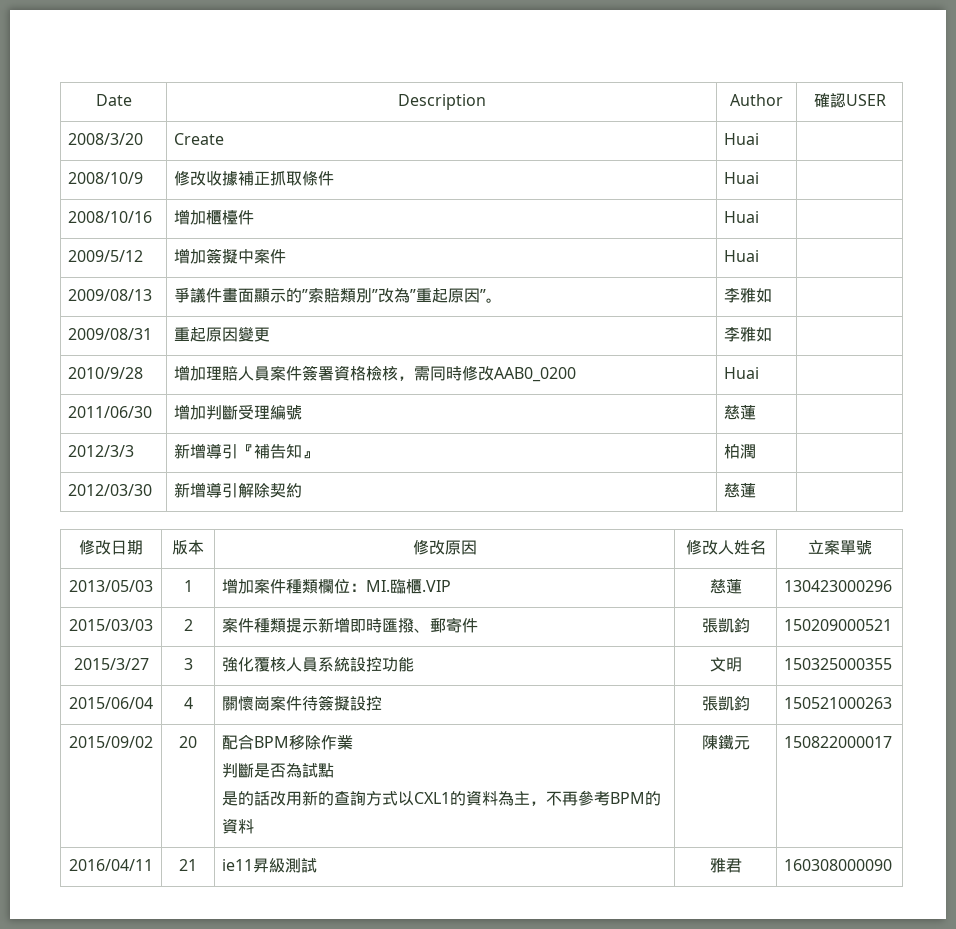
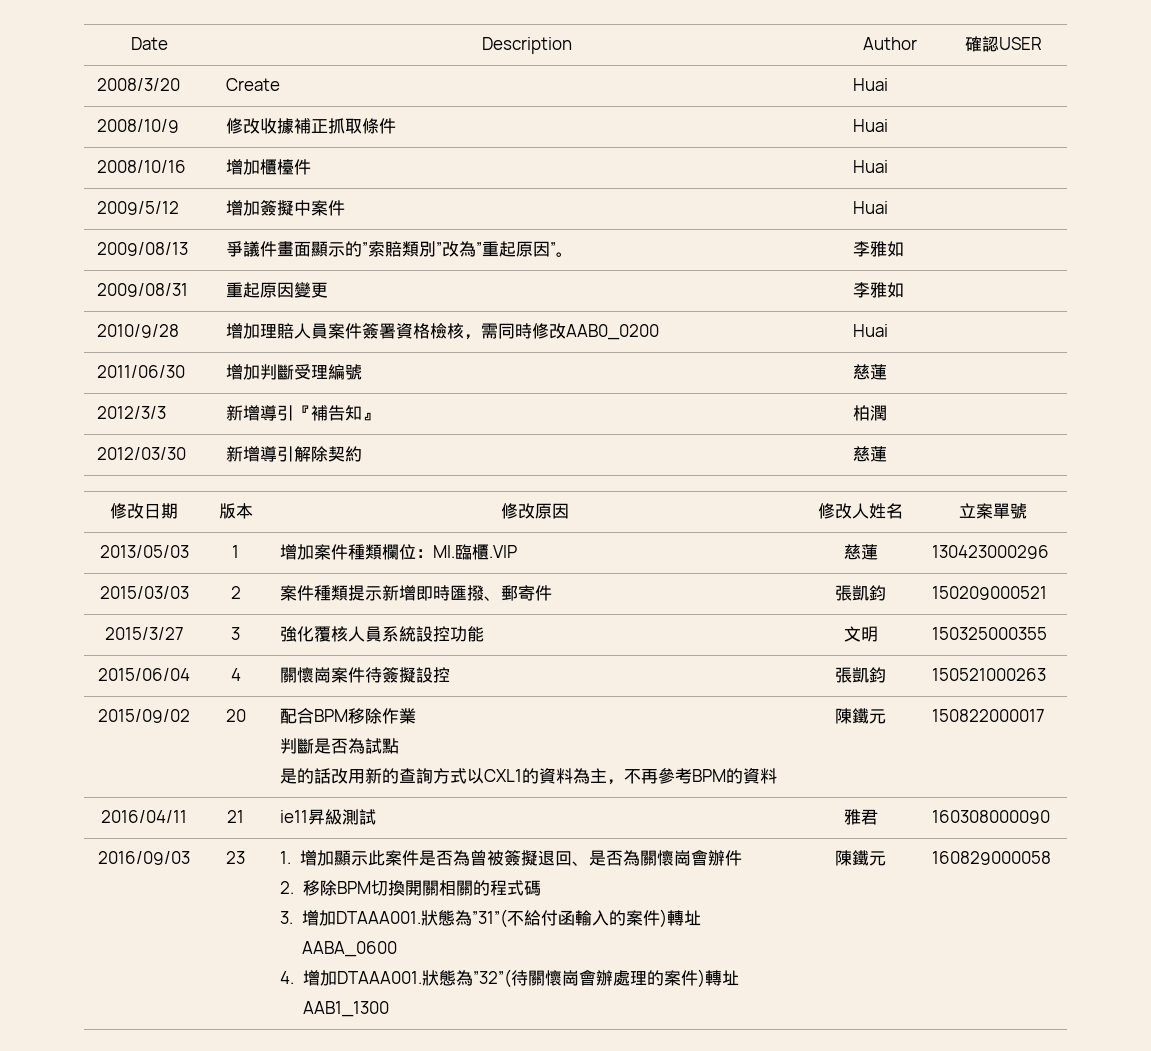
+ 2016/09/03 | 23 | 1.增加顯示此案件是否為曾被簽擬退回、是否為關懷崗會辦件
+ 2.移除BPM切換開關相關的程式碼
+ 3.增加DTAAA001.狀態為”31”(不給付函輸入的案件)轉址AABA_0600
+ 4.增加DTAAA001.狀態為”32”(待關懷崗會辦處理的案件)轉址AAB1_1300 | 陳鐵元 | 160829000058

